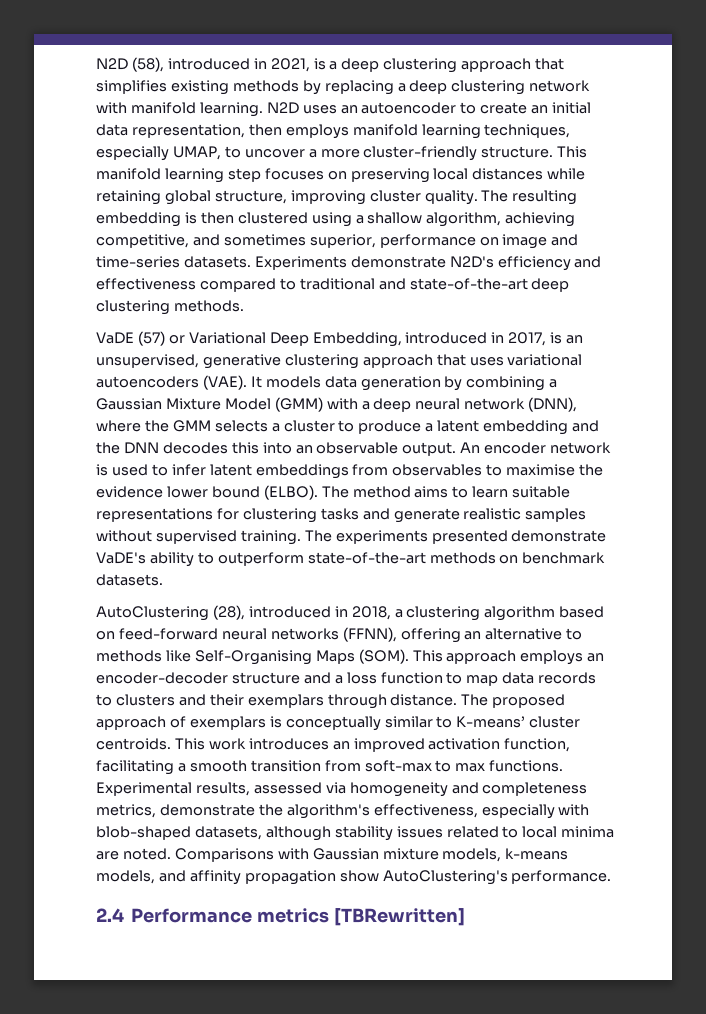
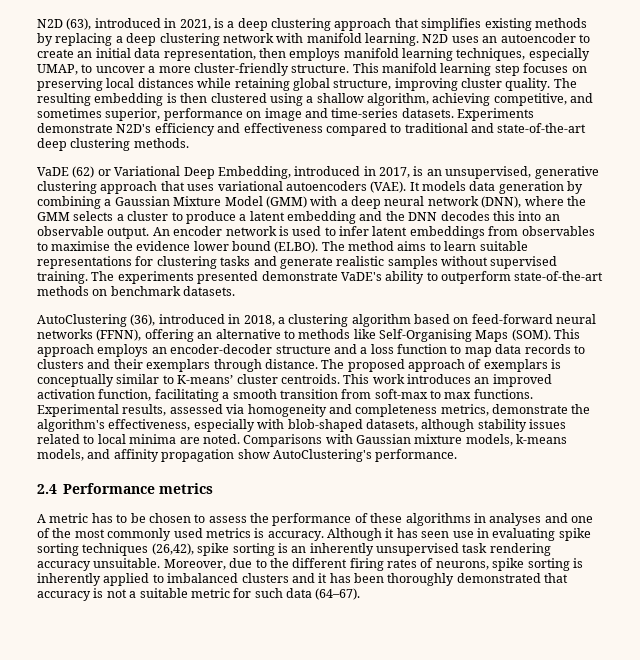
- N2D (58), introduced in 2021, is a deep clustering approach that simplifies existing methods by replacing a deep clustering network with manifold learning.
+ N2D (63), introduced in 2021, is a deep clustering approach that simplifies existing methods by replacing a deep clustering network with manifold learning.
- VaDE (57) or Variational Deep Embedding, introduced in 2017, is an unsupervised, generative clustering approach that uses variational autoencoders (VAE).
+ VaDE (62) or Variational Deep Embedding, introduced in 2017, is an unsupervised, generative clustering approach that uses variational autoencoders (VAE).
- AutoClustering (28), introduced in 2018, a clustering algorithm based on feed-forward neural networks (FFNN), offering an alternative to methods like Self-Organising Maps (SOM).
+ AutoClustering (36), introduced in 2018, a clustering algorithm based on feed-forward neural networks (FFNN), offering an alternative to methods like Self-Organising Maps (SOM).
- 2.4 Performance metrics [TBRewritten]
+ 2.4 Performance metrics
+ A metric has to be chosen to assess the performance of these algorithms in analyses and one of the most commonly used metrics is accuracy. Although it has seen use in evaluating spike sorting techniques (26,42), spike sorting is an inherently unsupervised task rendering accuracy unsuitable. Moreover, due to the different firing rates of neurons, spike sorting is inherently applied to imbalanced clusters and it has been thoroughly demonstrated that accuracy is not a suitable metric for such data (64–67).

